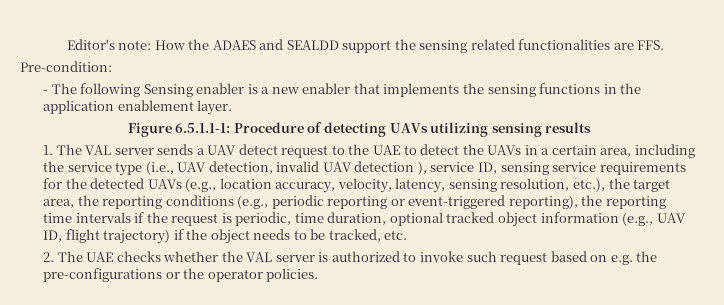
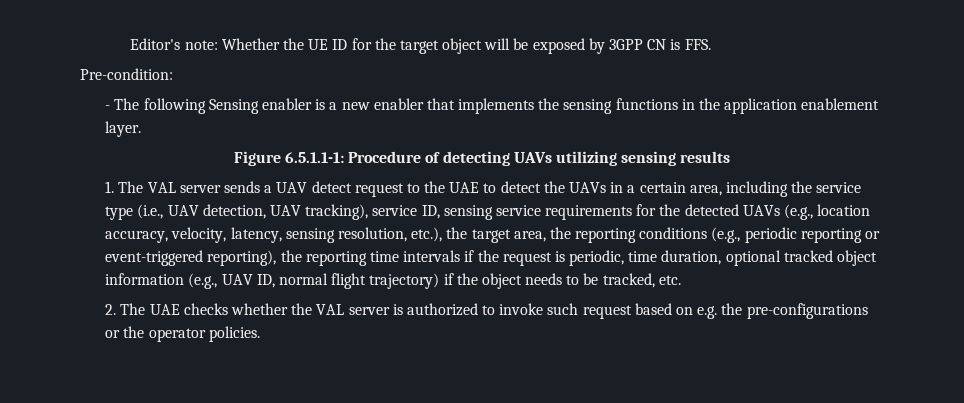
- Editor's note: How the ADAES and SEALDD support the sensing related functionalities are FFS.
+ Editor's note: Whether the UE ID for the target object will be exposed by 3GPP CN is FFS.
- 1. The VAL server sends a UAV detect request to the UAE to detect the UAVs in a certain area, including the service type (i.e., UAV detection, invalid UAV detection ), service ID, sensing service requirements for the detected UAVs (e.g., location accuracy, velocity, latency, sensing resolution, etc.), the target area, the reporting conditions (e.g., periodic reporting or event-triggered reporting), the reporting time intervals if the request is periodic, time duration, optional tracked object information (e.g., UAV ID, flight trajectory) if the object needs to be tracked, etc.
+ 1. The VAL server sends a UAV detect request to the UAE to detect the UAVs in a certain area, including the service type (i.e., UAV detection, UAV tracking), service ID, sensing service requirements for the detected UAVs (e.g., location accuracy, velocity, latency, sensing resolution, etc.), the target area, the reporting conditions (e.g., periodic reporting or event-triggered reporting), the reporting time intervals if the request is periodic, time duration, optional tracked object information (e.g., UAV ID, normal flight trajectory) if the object needs to be tracked, etc.

